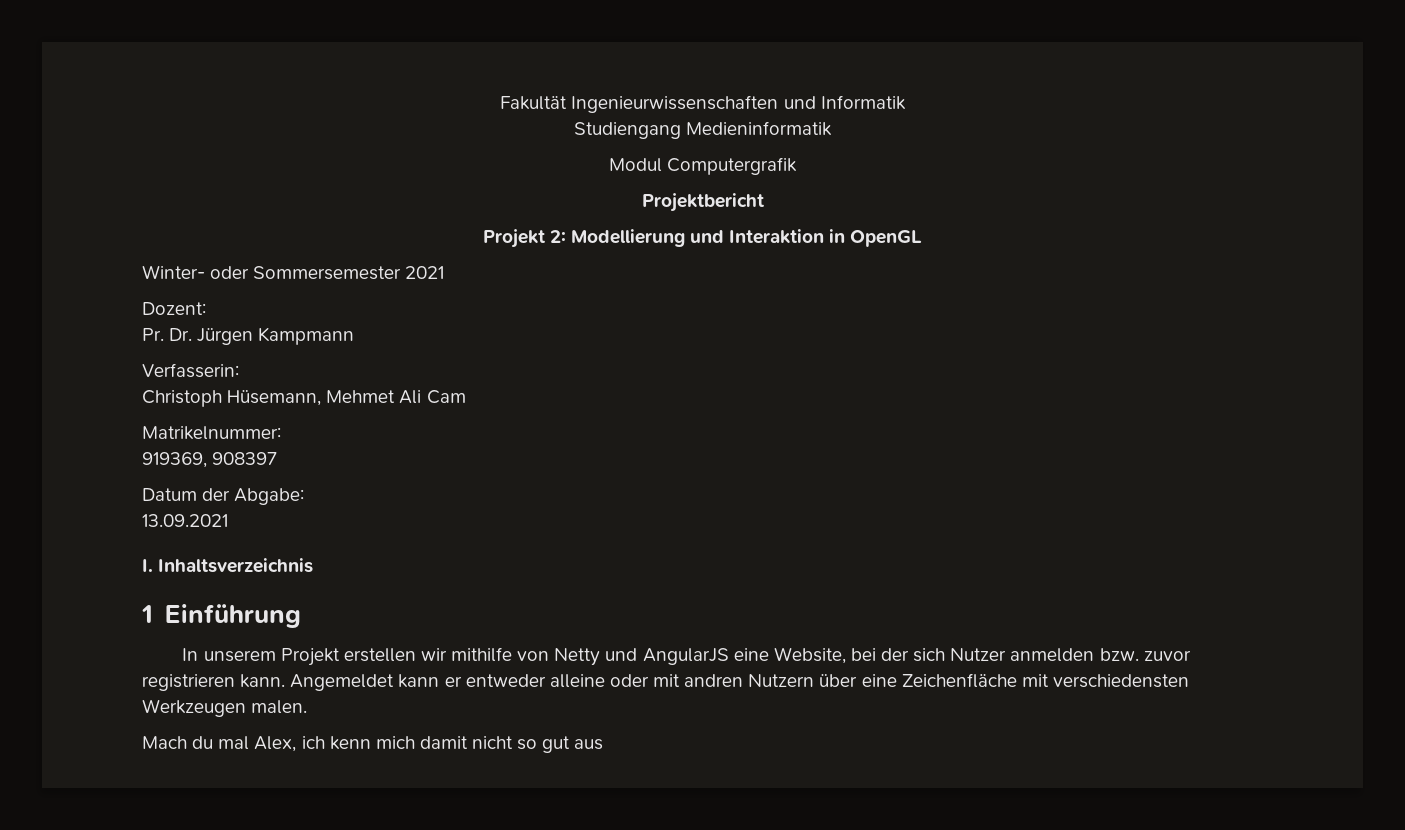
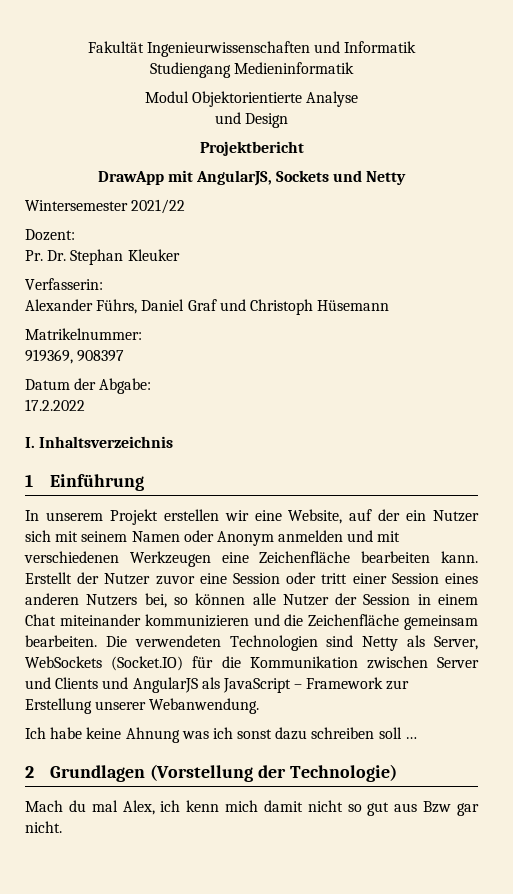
- Modul Computergrafik
+ Modul Objektorientierte Analyse
+ und Design
  Projektbericht
- Projekt 2: Modellierung und Interaktion in OpenGL
- Winter- oder Sommersemester 2021
+ DrawApp mit AngularJS, Sockets und Netty
+ Wintersemester 2021/22
- Pr. Dr. Jürgen Kampmann
+ Pr. Dr. Stephan Kleuker
- Christoph Hüsemann, Mehmet Ali Cam
+ Alexander Führs, Daniel Graf und Christoph Hüsemann
- 13.09.2021
+ 17.2.2022
- In unserem Projekt erstellen wir mithilfe von Netty und AngularJS eine Website, bei der sich Nutzer anmelden bzw. zuvor registrieren kann. Angemeldet kann er entweder alleine oder mit andren Nutzern über eine Zeichenfläche mit verschiedensten Werkzeugen malen.
+ In unserem Projekt erstellen wir eine Website, auf der ein Nutzer sich mit seinem Namen oder Anonym anmelden und mit verschiedenen Werkzeugen eine Zeichenfläche bearbeiten kann. Erstellt der Nutzer zuvor eine Session oder tritt einer Session eines anderen Nutzers bei, so können alle Nutzer der Session in einem Chat miteinander kommunizieren und die Zeichenfläche gemeinsam bearbeiten. Die verwendeten Technologien sind Netty als Server, WebSockets (Socket.IO) für die Kommunikation zwischen Server und Clients und AngularJS als JavaScript – Framework zur Erstellung unserer Webanwendung.
+ Ich habe keine Ahnung was ich sonst dazu schreiben soll …
+ 2 Grundlagen (Vorstellung der Technologie)
- Mach du mal Alex, ich kenn mich damit nicht so gut aus
+ Mach du mal Alex, ich kenn mich damit nicht so gut aus Bzw gar nicht.

